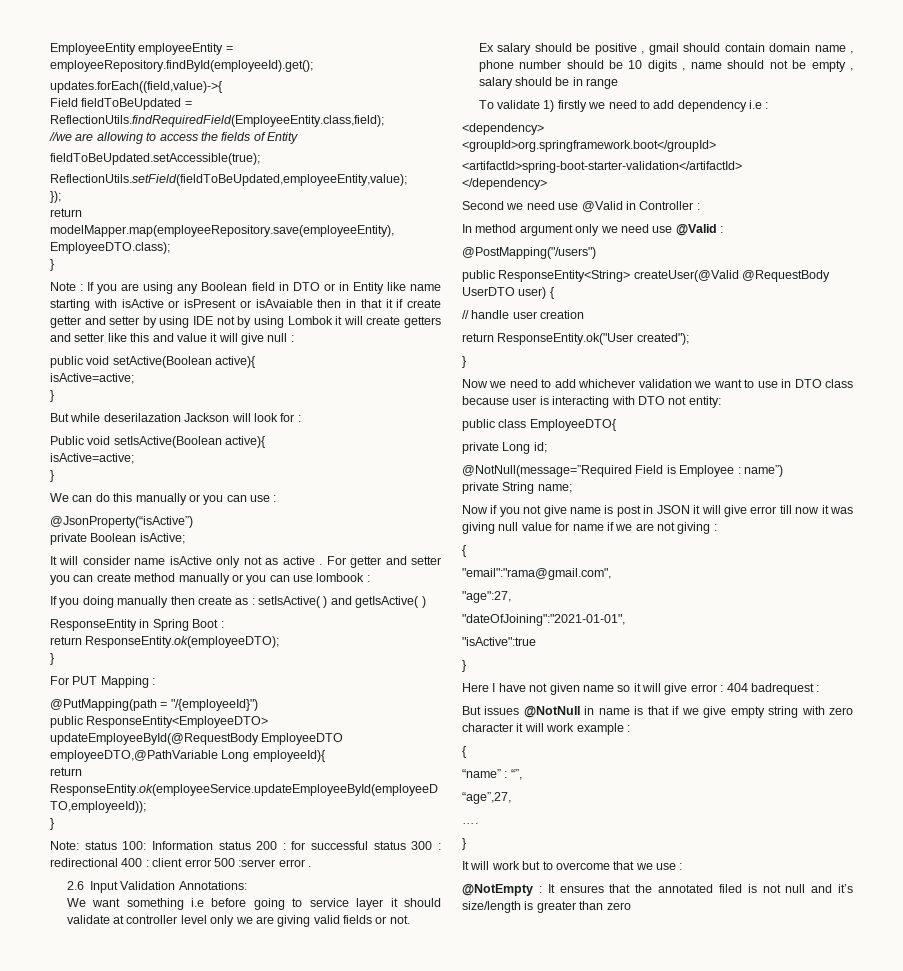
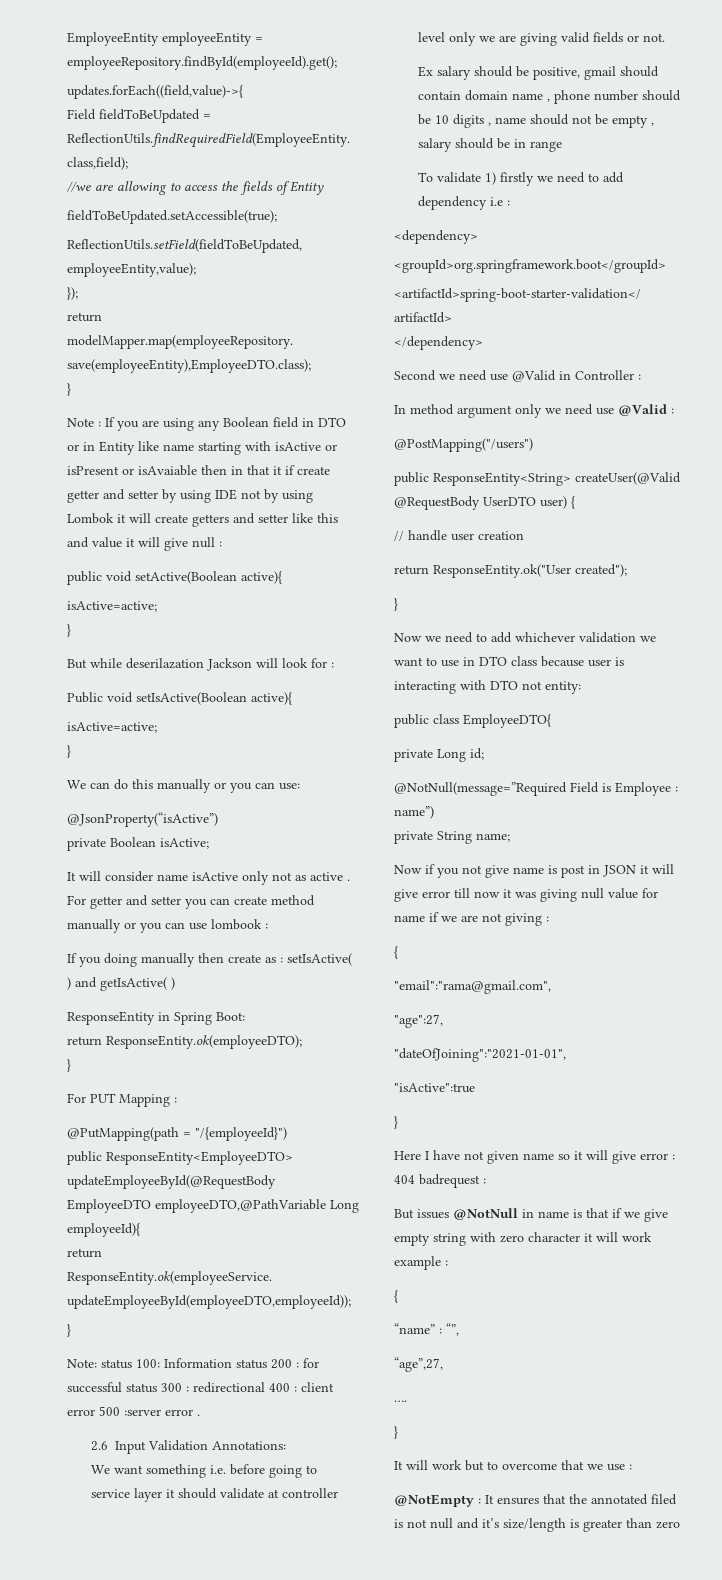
- We can do this manually or you can use :
+ We can do this manually or you can use:
- ResponseEntity in Spring Boot :
+ ResponseEntity in Spring Boot:
- We want something i.e before going to service layer it should validate at controller level only we are giving valid fields or not.
+ We want something i.e. before going to service layer it should validate at controller level only we are giving valid fields or not.
- Ex salary should be positive , gmail should contain domain name , phone number should be 10 digits , name should not be empty , salary should be in range
+ Ex salary should be positive, gmail should contain domain name , phone number should be 10 digits , name should not be empty , salary should be in range

